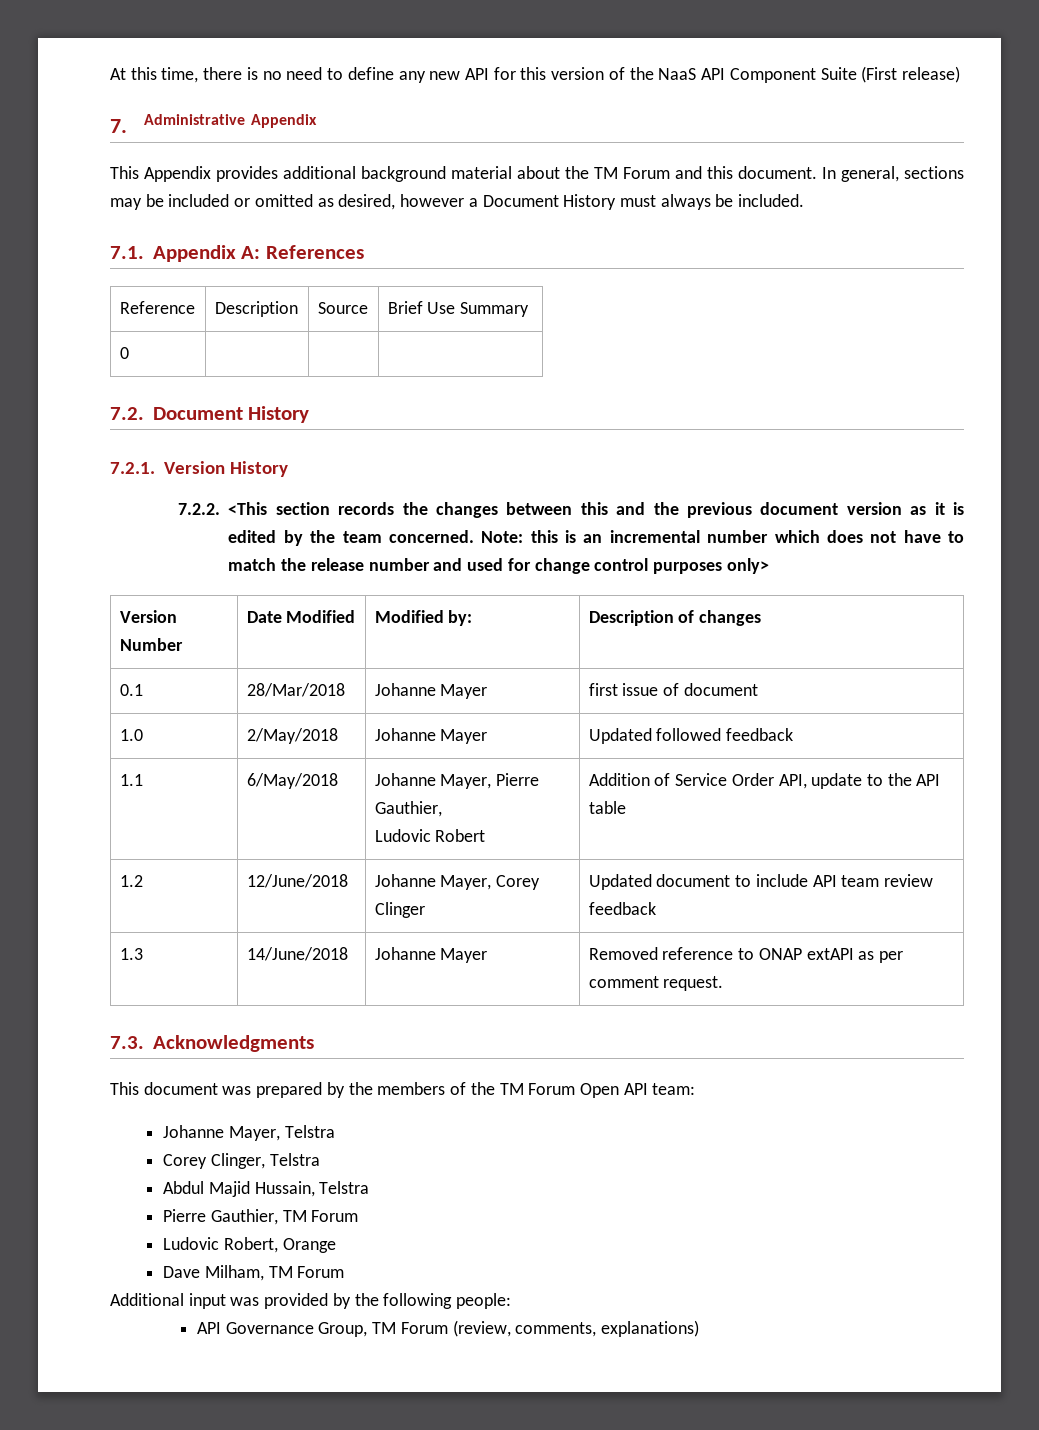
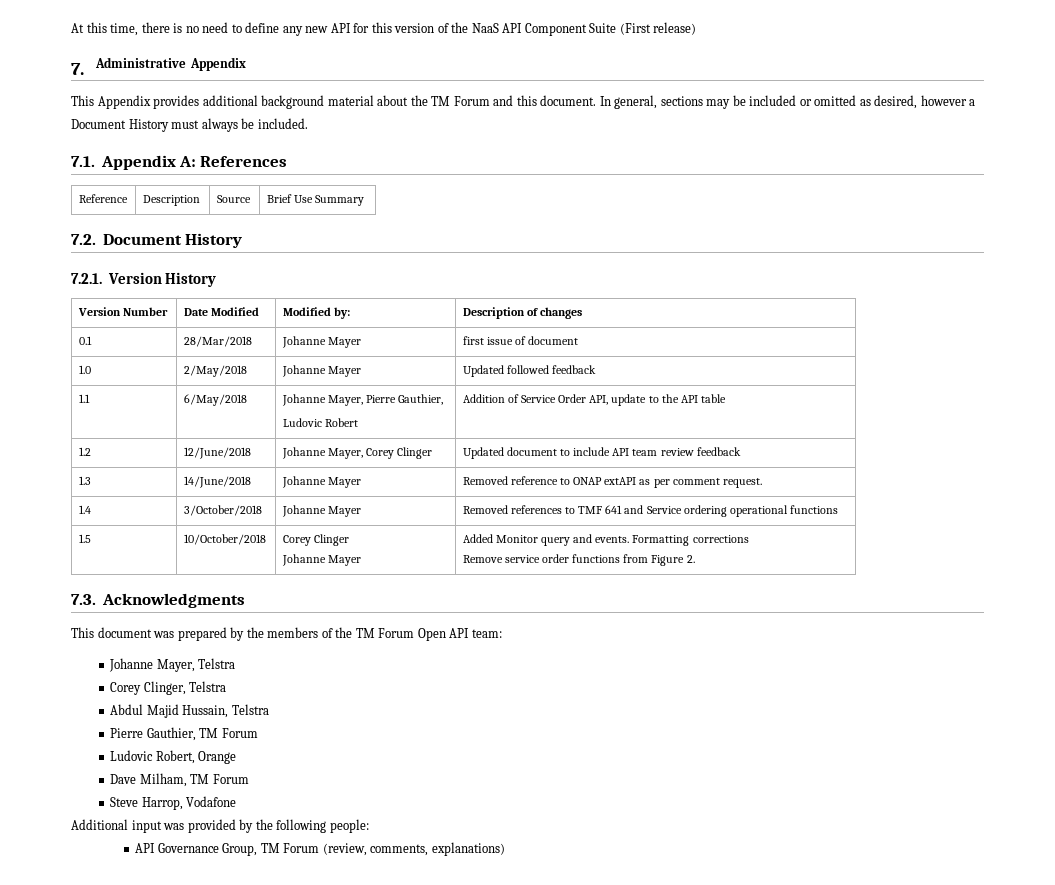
- 0 | | |
- 7.2.2. <This section records the changes between this and the previous document version as it is edited by the team concerned. Note: this is an incremental number which does not have to match the release number and used for change control purposes only>
+ 1.4 | 3/October/2018 | Johanne Mayer | Removed references to TMF 641 and Service ordering operational functions
+ 1.5 | 10/October/2018 | Corey Clinger
+ Johanne Mayer | Added Monitor query and events. Formatting corrections
+ Remove service order functions from Figure 2.
+ Steve Harrop, Vodafone

